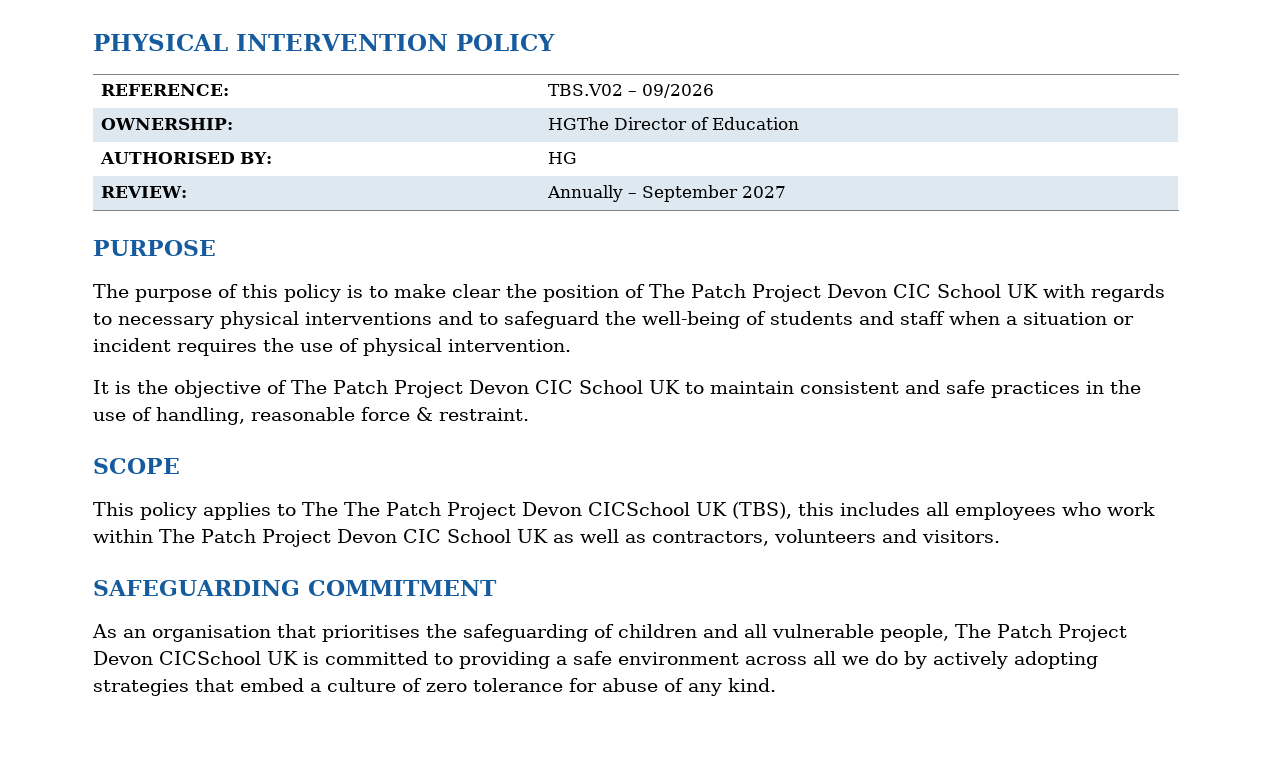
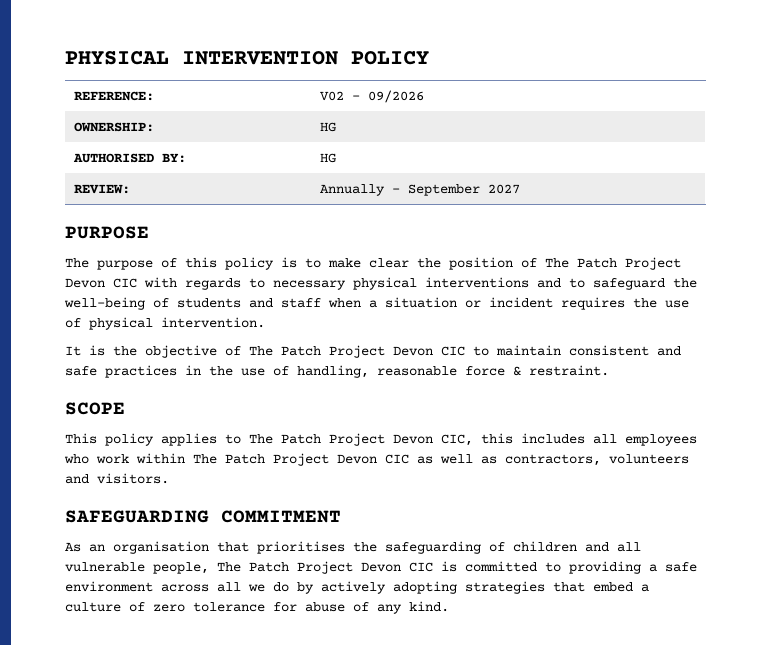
- REFERENCE: | TBS.V02 – 09/2026
+ REFERENCE: | V02 – 09/2026
- OWNERSHIP: | HGThe Director of Education
+ OWNERSHIP: | HG
- The purpose of this policy is to make clear the position of The Patch Project Devon CIC School UK with regards to necessary physical interventions and to safeguard the well-being of students and staff when a situation or incident requires the use of physical intervention.
+ The purpose of this policy is to make clear the position of The Patch Project Devon CIC with regards to necessary physical interventions and to safeguard the well-being of students and staff when a situation or incident requires the use of physical intervention.
- It is the objective of The Patch Project Devon CIC School UK to maintain consistent and safe practices in the use of handling, reasonable force & restraint.
+ It is the objective of The Patch Project Devon CIC to maintain consistent and safe practices in the use of handling, reasonable force & restraint.
- This policy applies to The The Patch Project Devon CICSchool UK (TBS), this includes all employees who work within The Patch Project Devon CIC School UK as well as contractors, volunteers and visitors.
+ This policy applies to The Patch Project Devon CIC, this includes all employees who work within The Patch Project Devon CIC as well as contractors, volunteers and visitors.
- As an organisation that prioritises the safeguarding of children and all vulnerable people, The Patch Project Devon CICSchool UK is committed to providing a safe environment across all we do by actively adopting strategies that embed a culture of zero tolerance for abuse of any kind.
+ As an organisation that prioritises the safeguarding of children and all vulnerable people, The Patch Project Devon CIC is committed to providing a safe environment across all we do by actively adopting strategies that embed a culture of zero tolerance for abuse of any kind.

